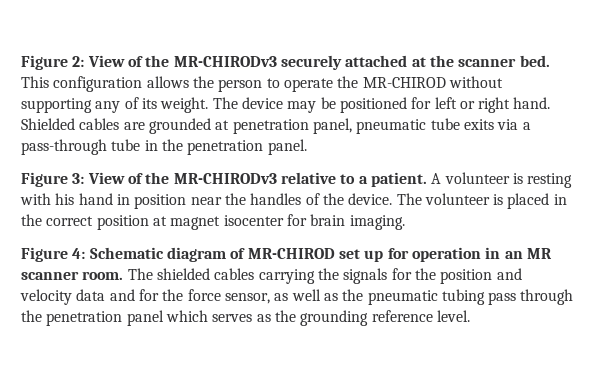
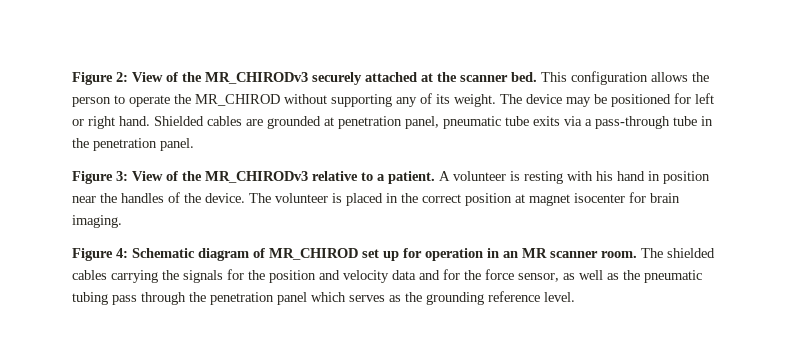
- Figure 2: View of the MR-CHIRODv3 securely attached at the scanner bed.
+ Figure 2: View of the MR_CHIRODv3 securely attached at the scanner bed.
- This configuration allows the person to operate the MR-CHIROD without supporting any of its weight.
+ This configuration allows the person to operate the MR_CHIROD without supporting any of its weight.
- Figure 3: View of the MR-CHIRODv3 relative to a patient.
+ Figure 3: View of the MR_CHIRODv3 relative to a patient.
- Figure 4: Schematic diagram of MR-CHIROD set up for operation in an MR scanner room.
+ Figure 4: Schematic diagram of MR_CHIROD set up for operation in an MR scanner room.

